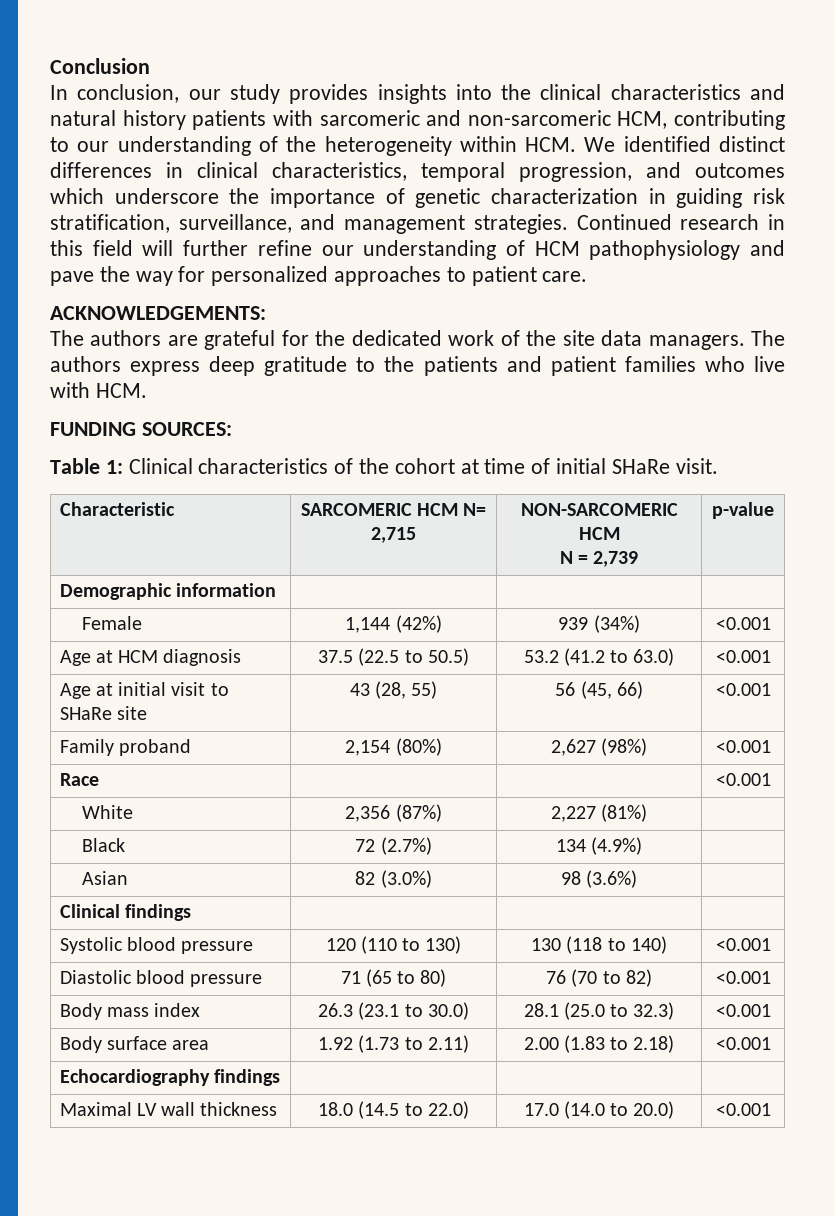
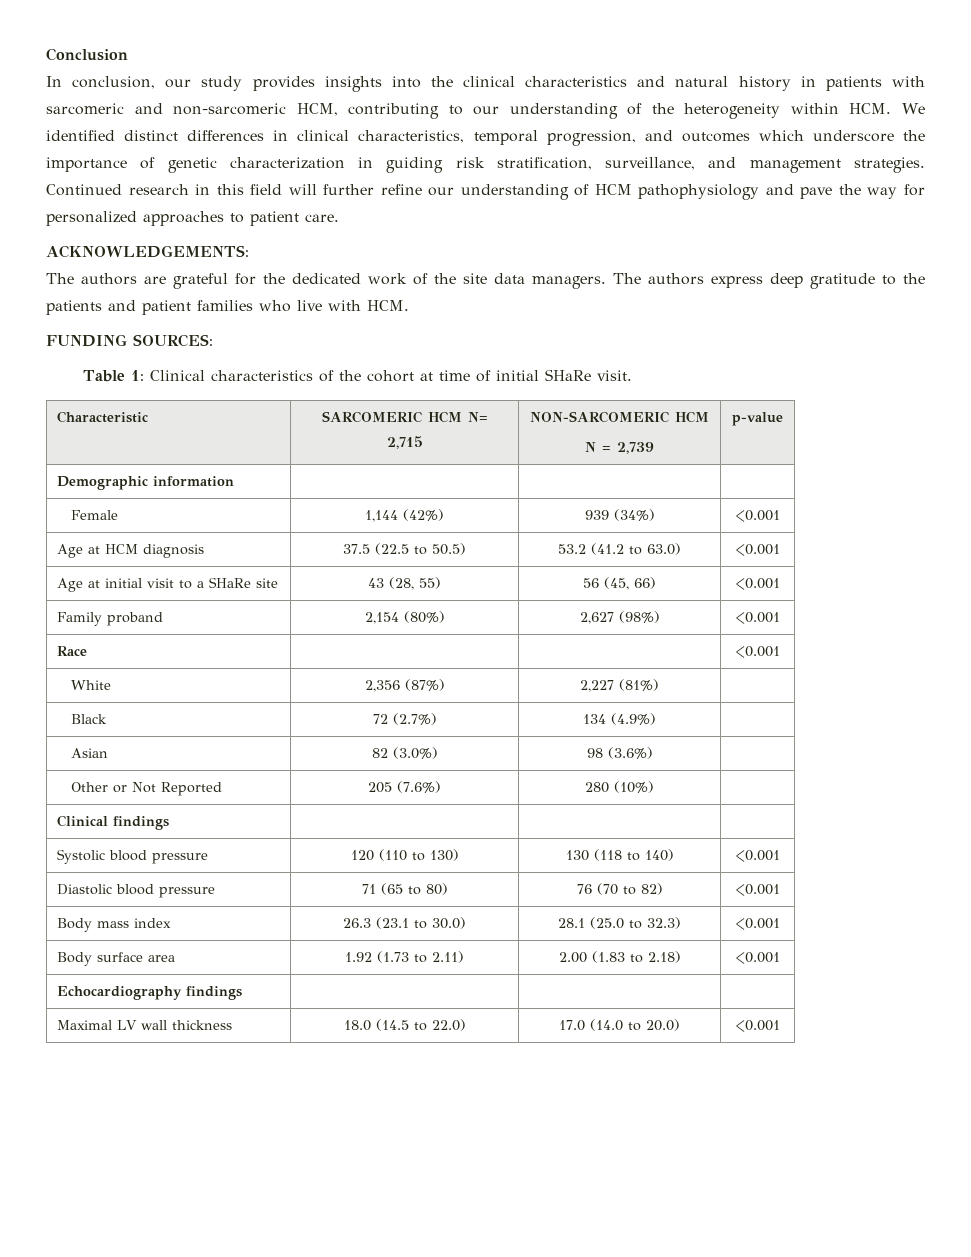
- In conclusion, our study provides insights into the clinical characteristics and natural history patients with sarcomeric and non-sarcomeric HCM, contributing to our understanding of the heterogeneity within HCM. We identified distinct differences in clinical characteristics, temporal progression, and outcomes which underscore the importance of genetic characterization in guiding risk stratification, surveillance, and management strategies.
+ In conclusion, our study provides insights into the clinical characteristics and natural history in patients with sarcomeric and non-sarcomeric HCM, contributing to our understanding of the heterogeneity within HCM. We identified distinct differences in clinical characteristics, temporal progression, and outcomes which underscore the importance of genetic characterization in guiding risk stratification, surveillance, and management strategies.
- Age at initial visit to SHaRe site | 43 (28, 55) | 56 (45, 66) | <0.001
+ Age at initial visit to a SHaRe site | 43 (28, 55) | 56 (45, 66) | <0.001
+ Other or Not Reported | 205 (7.6%) | 280 (10%) |

